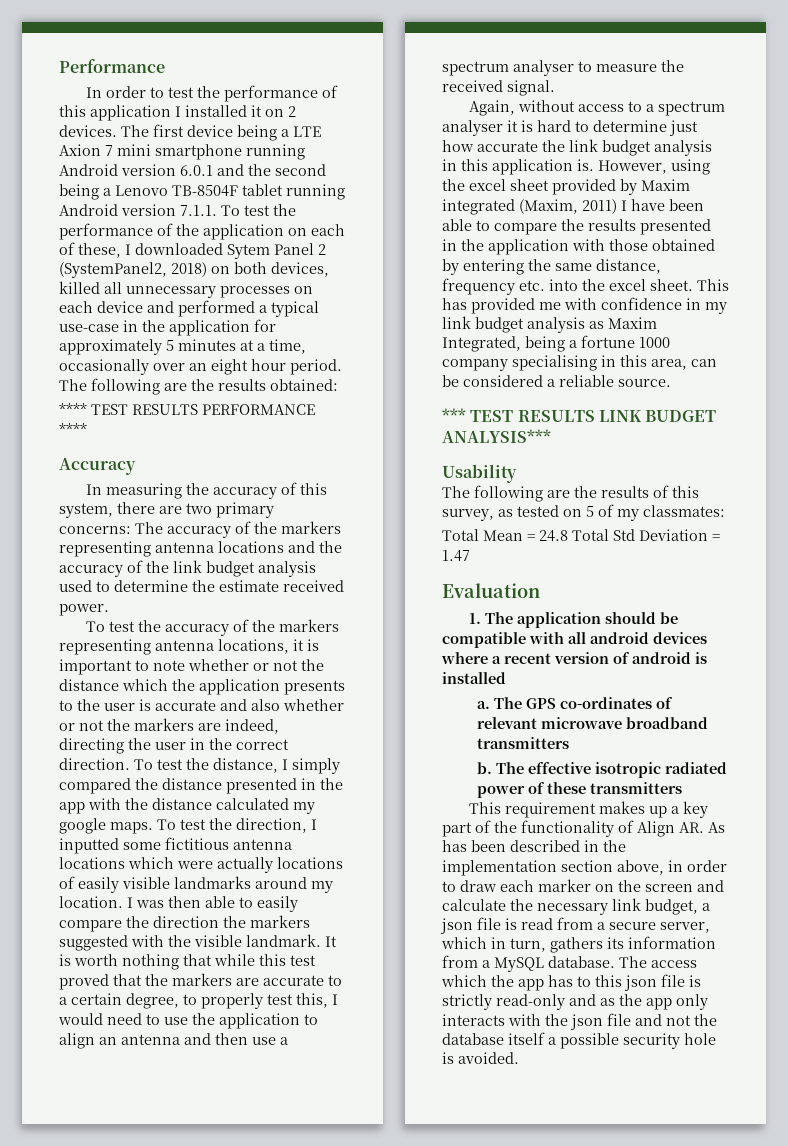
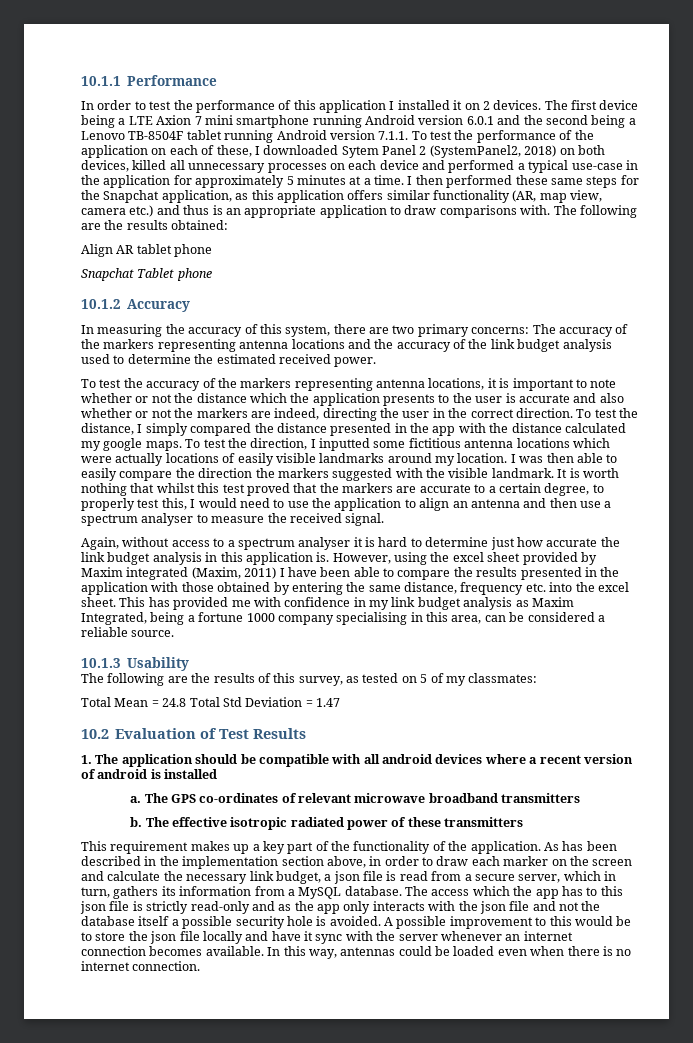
- Performance
+ 10.1.1 Performance
- The first device being a LTE Axion 7 mini smartphone running Android version 6.0.1 and the second being a Lenovo TB-8504F tablet running Android version 7.1.1. To test the performance of the application on each of these, I downloaded Sytem Panel 2 (SystemPanel2, 2018) on both devices, killed all unnecessary processes on each device and performed a typical use-case in the application for approximately 5 minutes at a time, occasionally over an eight hour period.
+ The first device being a LTE Axion 7 mini smartphone running Android version 6.0.1 and the second being a Lenovo TB-8504F tablet running Android version 7.1.1. To test the performance of the application on each of these, I downloaded Sytem Panel 2 (SystemPanel2, 2018) on both devices, killed all unnecessary processes on each device and performed a typical use-case in the application for approximately 5 minutes at a time. I then performed these same steps for the Snapchat application, as this application offers similar functionality (AR, map view, camera etc.) and thus is an appropriate application to draw comparisons with.
- **** TEST RESULTS PERFORMANCE ****
- Accuracy
+ Align AR tablet phone
+ Snapchat Tablet phone
+ 10.1.2 Accuracy
- In measuring the accuracy of this system, there are two primary concerns: The accuracy of the markers representing antenna locations and the accuracy of the link budget analysis used to determine the estimate received power.
+ In measuring the accuracy of this system, there are two primary concerns: The accuracy of the markers representing antenna locations and the accuracy of the link budget analysis used to determine the estimated received power.
- It is worth nothing that while this test proved that the markers are accurate to a certain degree, to properly test this, I would need to use the application to align an antenna and then use a spectrum analyser to measure the received signal.
+ It is worth nothing that whilst this test proved that the markers are accurate to a certain degree, to properly test this, I would need to use the application to align an antenna and then use a spectrum analyser to measure the received signal.
- *** TEST RESULTS LINK BUDGET ANALYSIS***
- Usability
+ 10.1.3 Usability
- Evaluation
+ 10.2 Evaluation of Test Results
- This requirement makes up a key part of the functionality of Align AR. As has been described in the implementation section above, in order to draw each marker on the screen and calculate the necessary link budget, a json file is read from a secure server, which in turn, gathers its information from a MySQL database.
+ This requirement makes up a key part of the functionality of the application. As has been described in the implementation section above, in order to draw each marker on the screen and calculate the necessary link budget, a json file is read from a secure server, which in turn, gathers its information from a MySQL database.
+ A possible improvement to this would be to store the json file locally and have it sync with the server whenever an internet connection becomes available. In this way, antennas could be loaded even when there is no internet connection.

